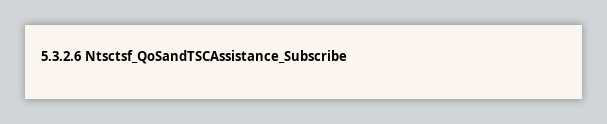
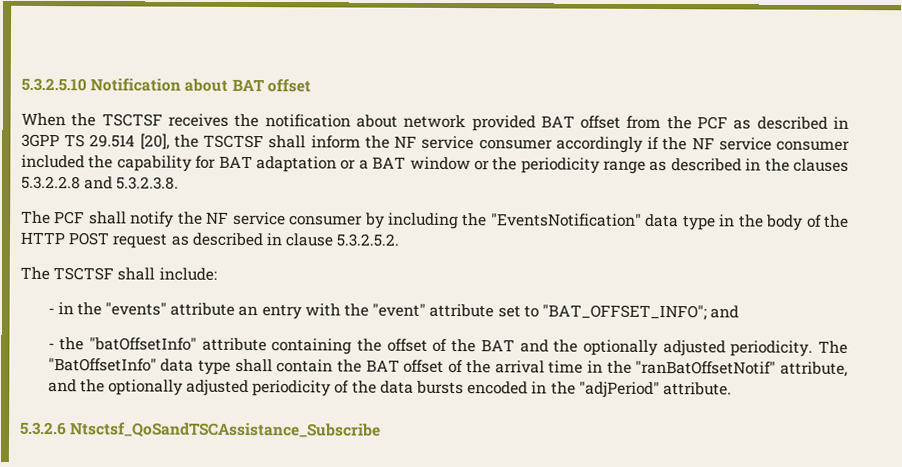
+ 5.3.2.5.10 Notification about BAT offset
+ When the TSCTSF receives the notification about network provided BAT offset from the PCF as described in 3GPP TS 29.514 [20], the TSCTSF shall inform the NF service consumer accordingly if the NF service consumer included the capability for BAT adaptation or a BAT window or the periodicity range as described in the clauses 5.3.2.2.8 and 5.3.2.3.8.
+ The PCF shall notify the NF service consumer by including the "EventsNotification" data type in the body of the HTTP POST request as described in clause 5.3.2.5.2.
+ The TSCTSF shall include:
+ - in the "events" attribute an entry with the "event" attribute set to "BAT_OFFSET_INFO"; and
+ - the "batOffsetInfo" attribute containing the offset of the BAT and the optionally adjusted periodicity. The "BatOffsetInfo" data type shall contain the BAT offset of the arrival time in the "ranBatOffsetNotif" attribute, and the optionally adjusted periodicity of the data bursts encoded in the "adjPeriod" attribute.

